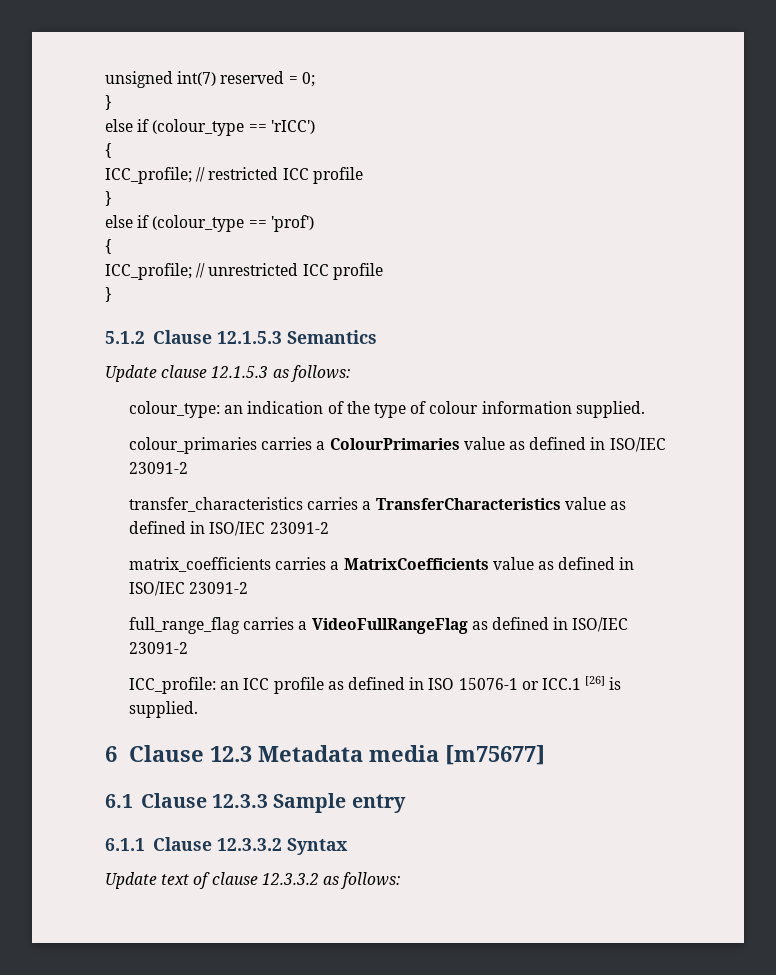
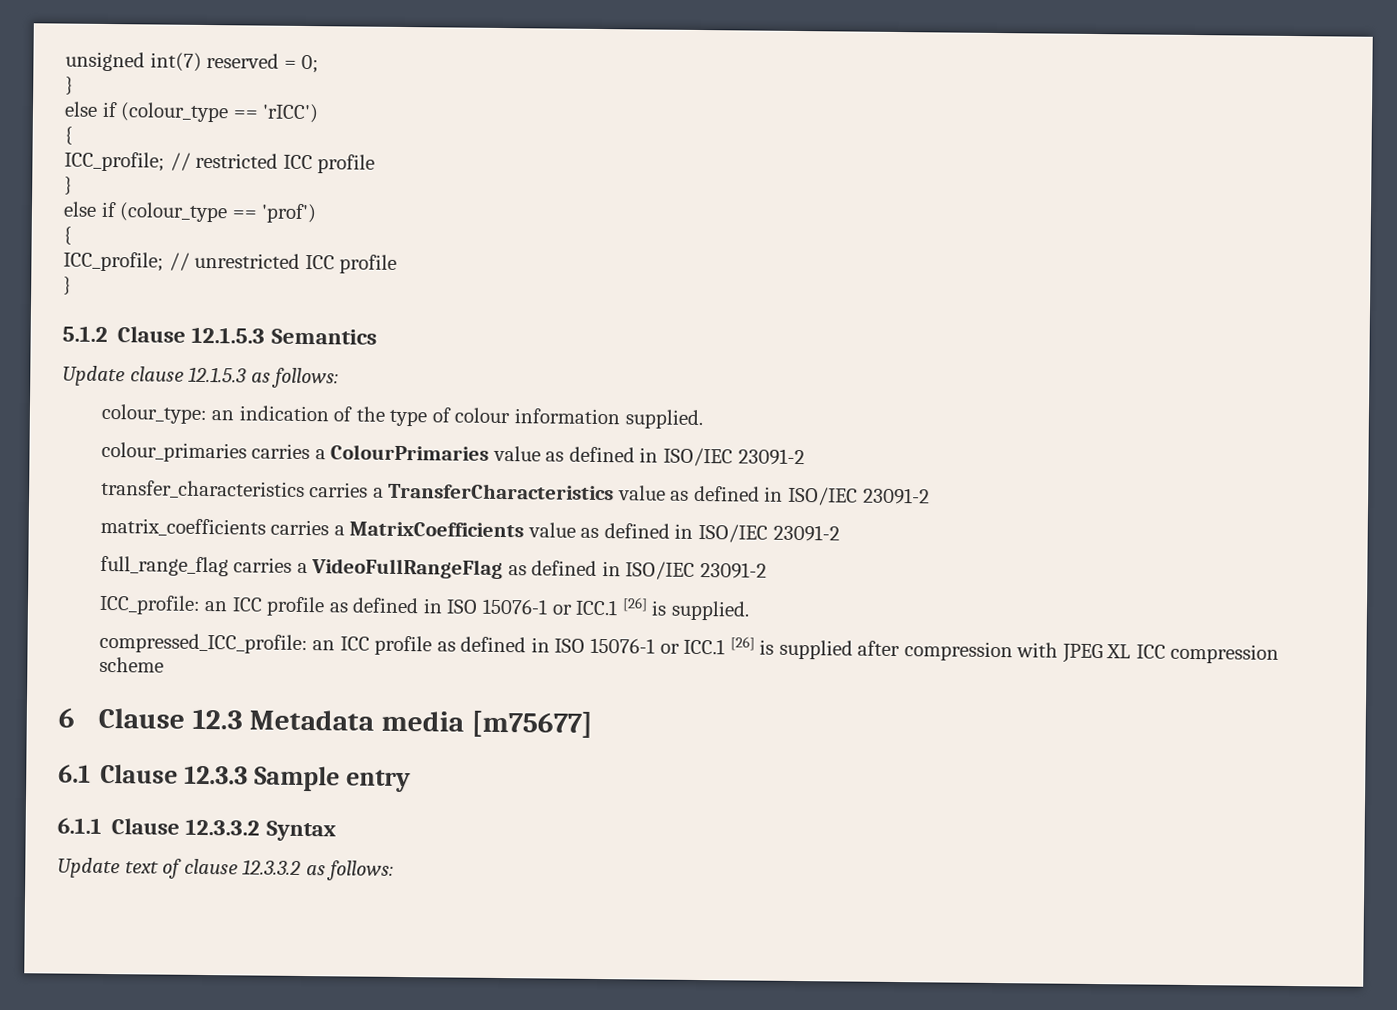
+ compressed_ICC_profile: an ICC profile as defined in ISO 15076-1 or ICC.1 [26] is supplied after compression with JPEG XL ICC compression scheme

